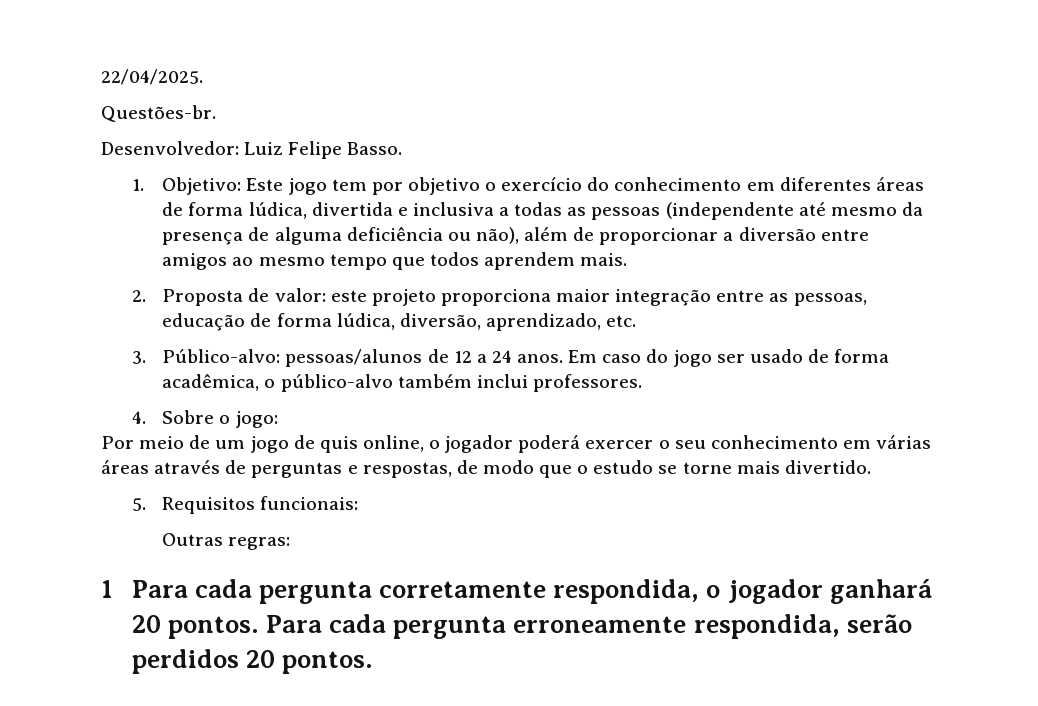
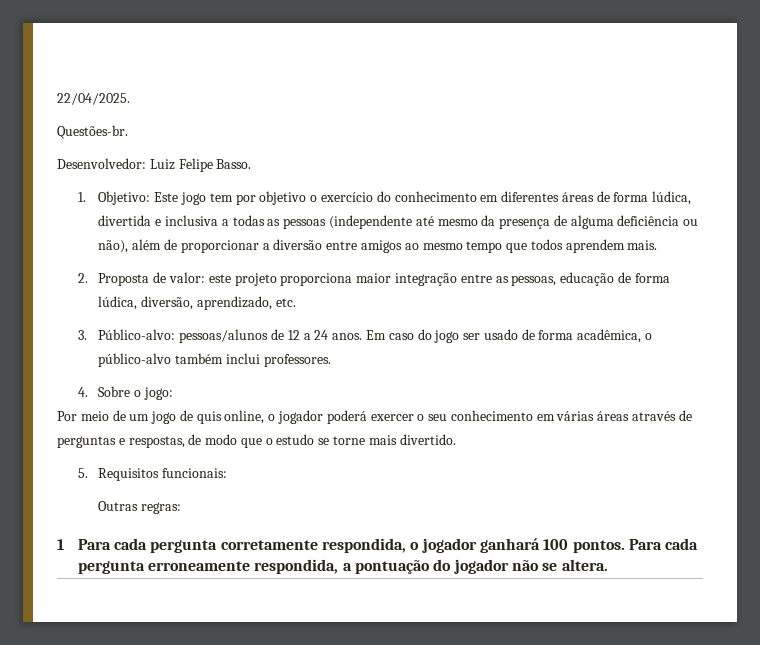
- 1 Para cada pergunta corretamente respondida, o jogador ganhará 20 pontos.
+ 1 Para cada pergunta corretamente respondida, o jogador ganhará 100 pontos.
- Para cada pergunta erroneamente respondida, serão perdidos 20 pontos.
+ Para cada pergunta erroneamente respondida, a pontuação do jogador não se altera.

